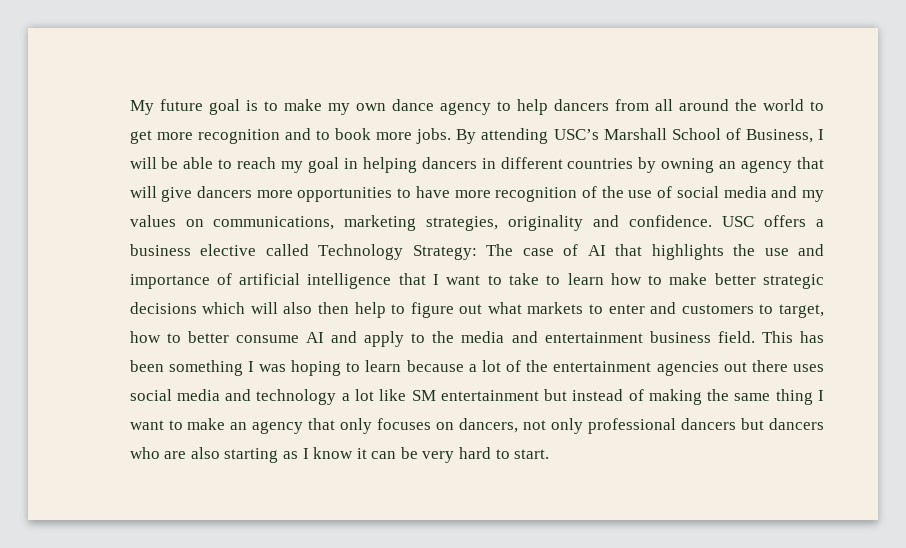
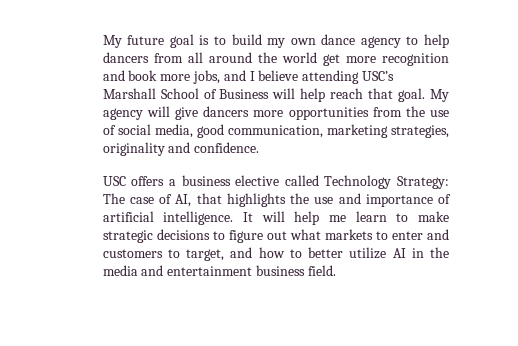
- My future goal is to make my own dance agency to help dancers from all around the world to get more recognition and to book more jobs. By attending USC’s Marshall School of Business, I will be able to reach my goal in helping dancers in different countries by owning an agency that will give dancers more opportunities to have more recognition of the use of social media and my values on communications, marketing strategies, originality and confidence. USC offers a business elective called Technology Strategy:
+ My future goal is to build my own dance agency to help dancers from all around the world get more recognition and book more jobs, and I believe attending USC’s Marshall School of Business will help reach that goal. My agency will give dancers more opportunities from the use of social media, good communication, marketing strategies, originality and confidence.
+ USC offers a business elective called Technology Strategy:
- The case of AI that highlights the use and importance of artificial intelligence that I want to take to learn how to make better strategic decisions which will also then help to figure out what markets to enter and customers to target, how to better consume AI and apply to the media and entertainment business field. This has been something I was hoping to learn because a lot of the entertainment agencies out there uses social media and technology a lot like SM entertainment but instead of making the same thing I want to make an agency that only focuses on dancers, not only professional dancers but dancers who are also starting as I know it can be very hard to start.
+ The case of AI, that highlights the use and importance of artificial intelligence. It will help me learn to make strategic decisions to figure out what markets to enter and customers to target, and how to better utilize AI in the media and entertainment business field.

